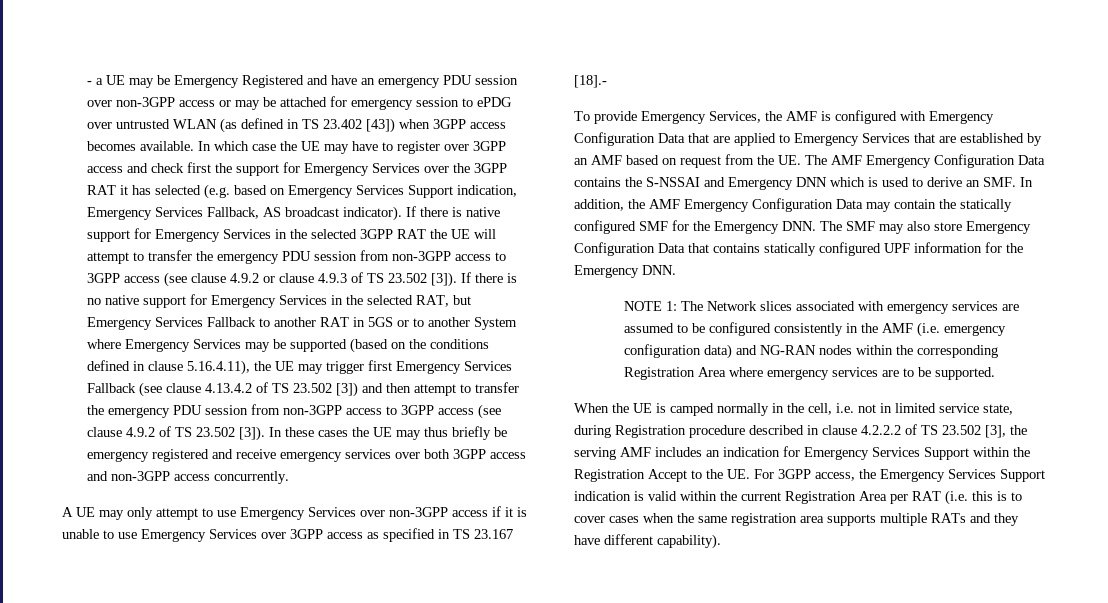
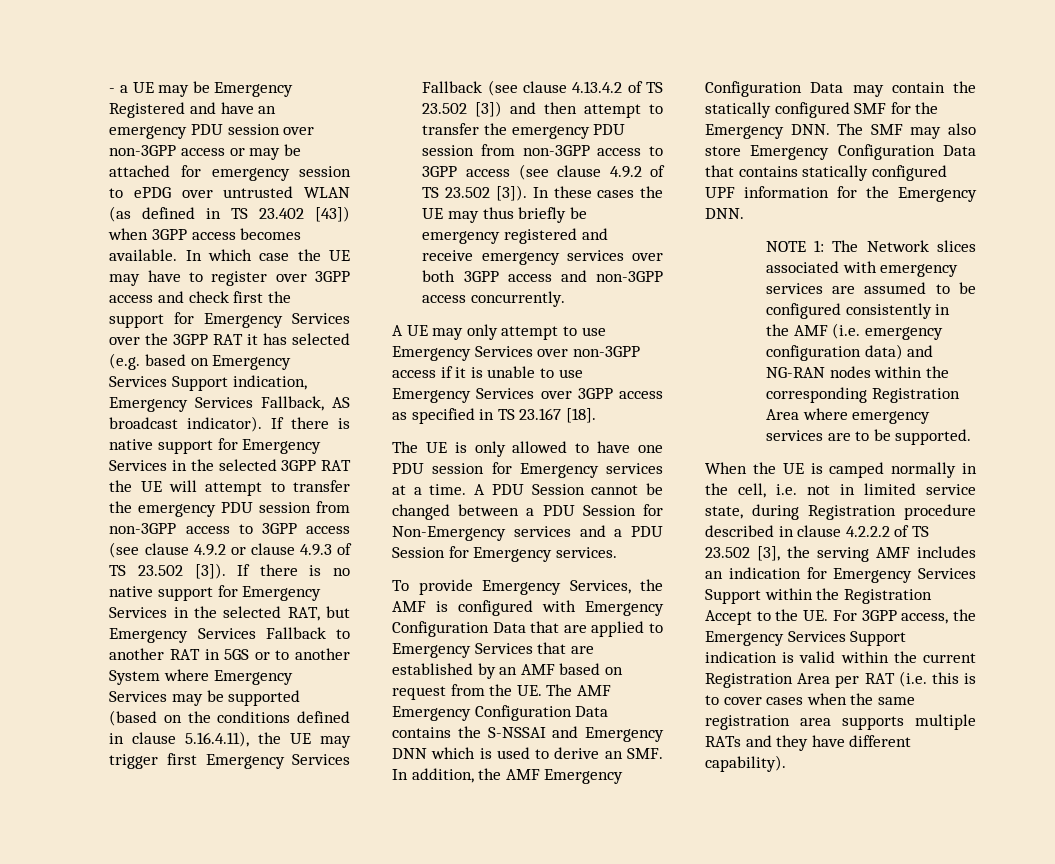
- A UE may only attempt to use Emergency Services over non-3GPP access if it is unable to use Emergency Services over 3GPP access as specified in TS 23.167 [18].-
+ A UE may only attempt to use Emergency Services over non-3GPP access if it is unable to use Emergency Services over 3GPP access as specified in TS 23.167 [18].
+ The UE is only allowed to have one PDU session for Emergency services at a time. A PDU Session cannot be changed between a PDU Session for Non-Emergency services and a PDU Session for Emergency services.

